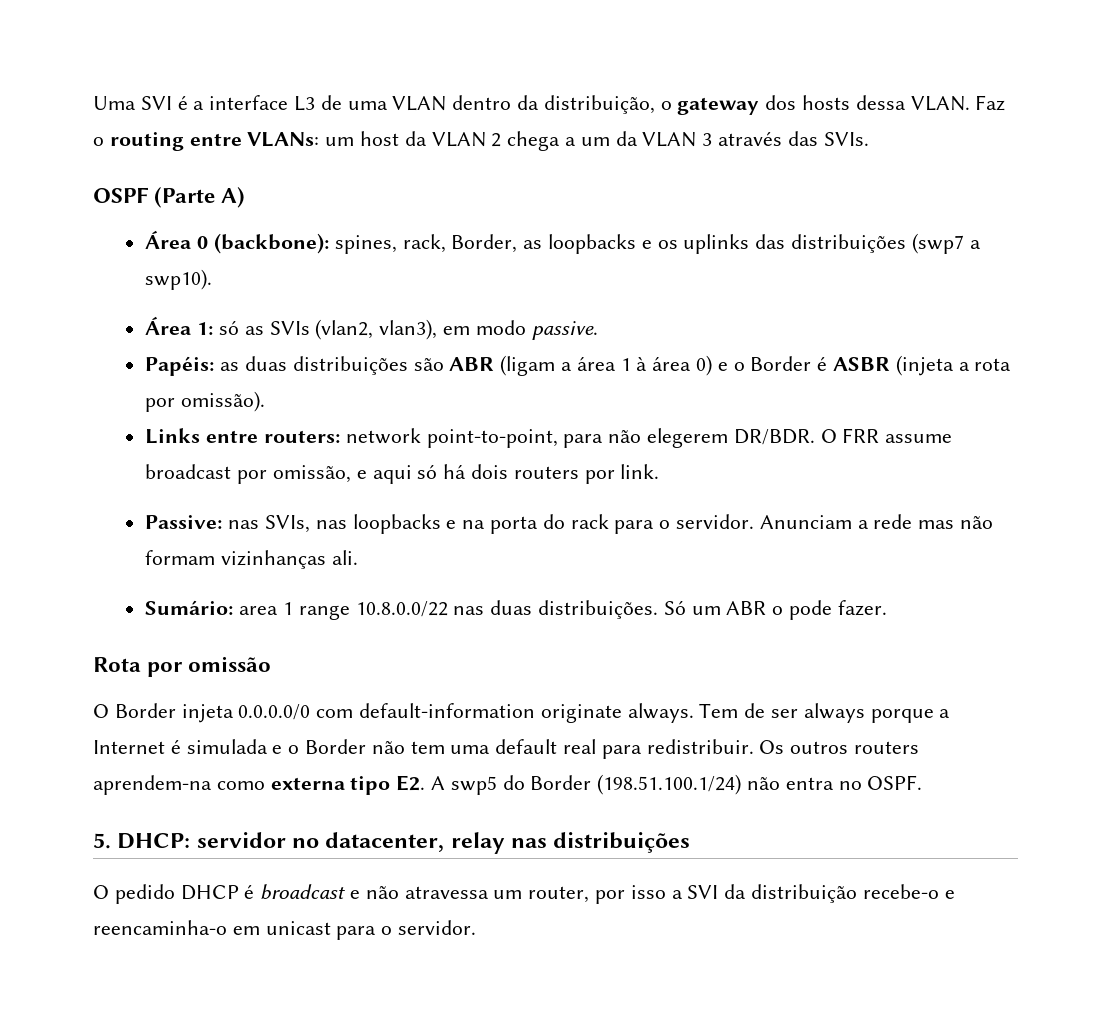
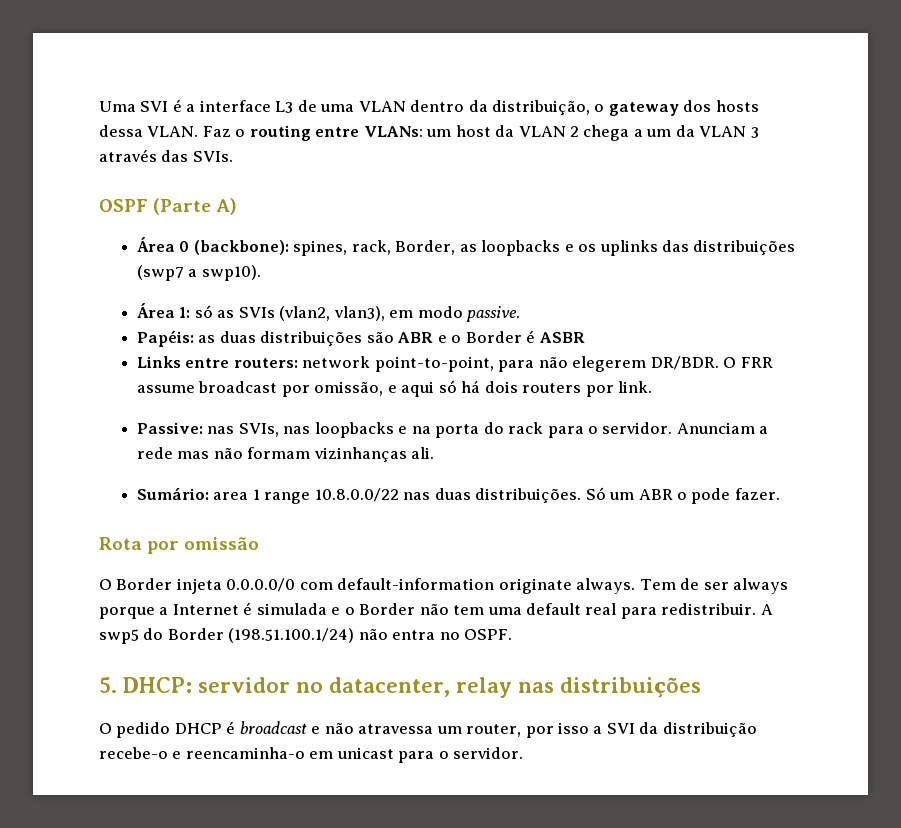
- Papéis: as duas distribuições são ABR (ligam a área 1 à área 0) e o Border é ASBR (injeta a rota por omissão).
+ Papéis: as duas distribuições são ABR e o Border é ASBR
- Os outros routers aprendem-na como externa tipo E2. A swp5 do Border (198.51.100.1/24) não entra no OSPF.
+ A swp5 do Border (198.51.100.1/24) não entra no OSPF.

